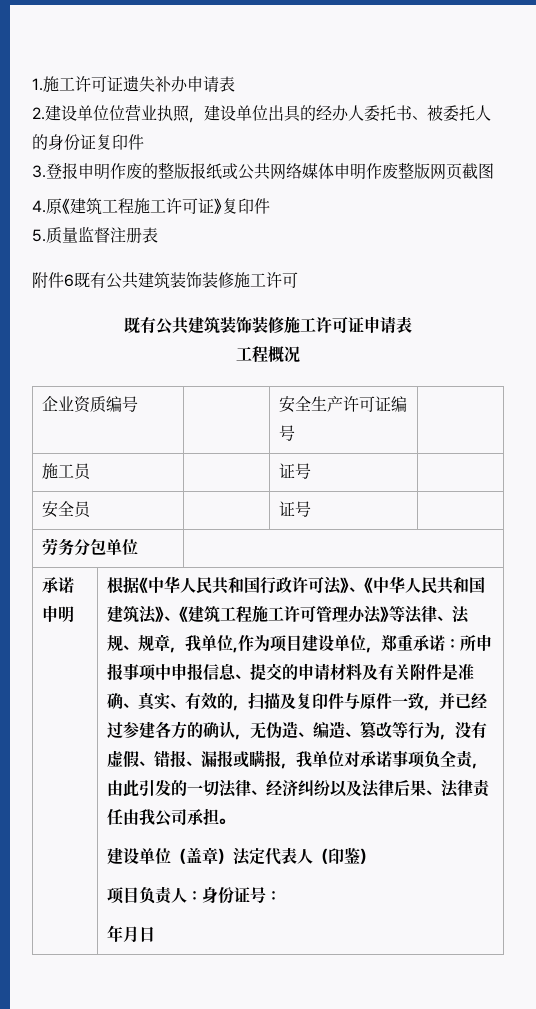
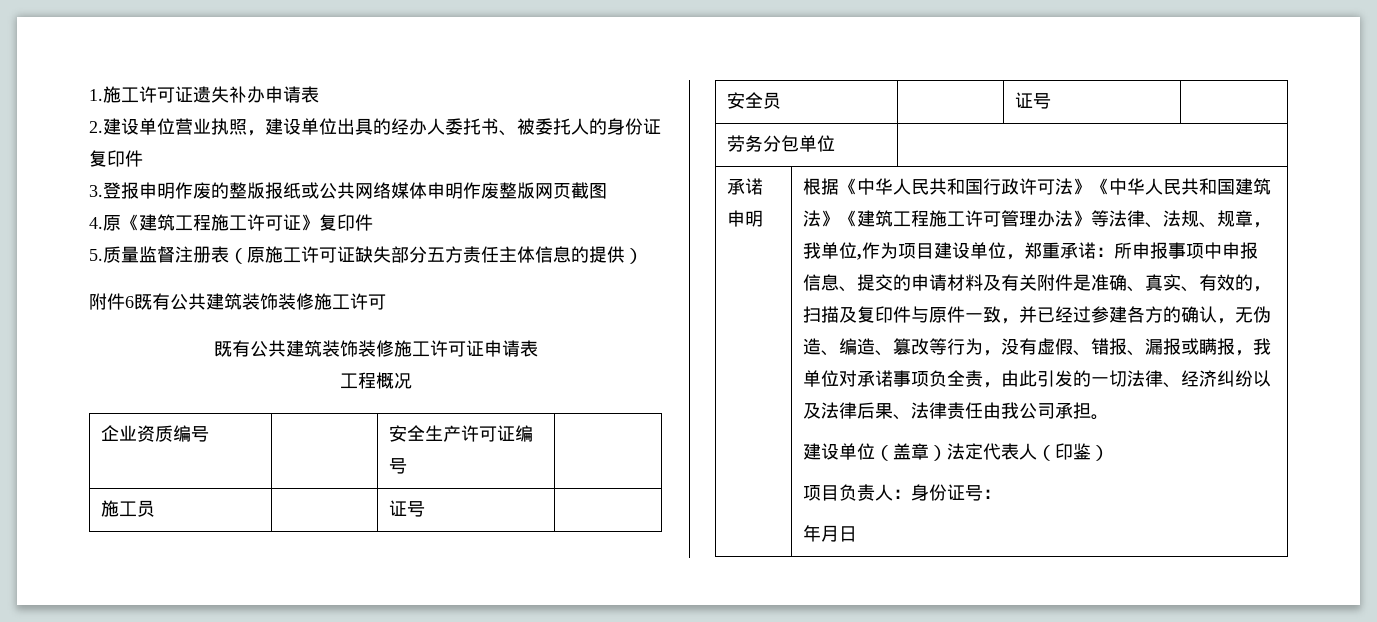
- 2.建设单位位营业执照，建设单位出具的经办人委托书、被委托人的身份证复印件
+ 2.建设单位营业执照，建设单位出具的经办人委托书、被委托人的身份证复印件
- 5.质量监督注册表
+ 5.质量监督注册表（原施工许可证缺失部分五方责任主体信息的提供）
- 根据《中华人民共和国行政许可法》、《中华人民共和国建筑法》、《建筑工程施工许可管理办法》等法律、法规、规章，我单位,作为项目建设单位，郑重承诺：
+ 根据《中华人民共和国行政许可法》《中华人民共和国建筑法》《建筑工程施工许可管理办法》等法律、法规、规章，我单位,作为项目建设单位，郑重承诺：

